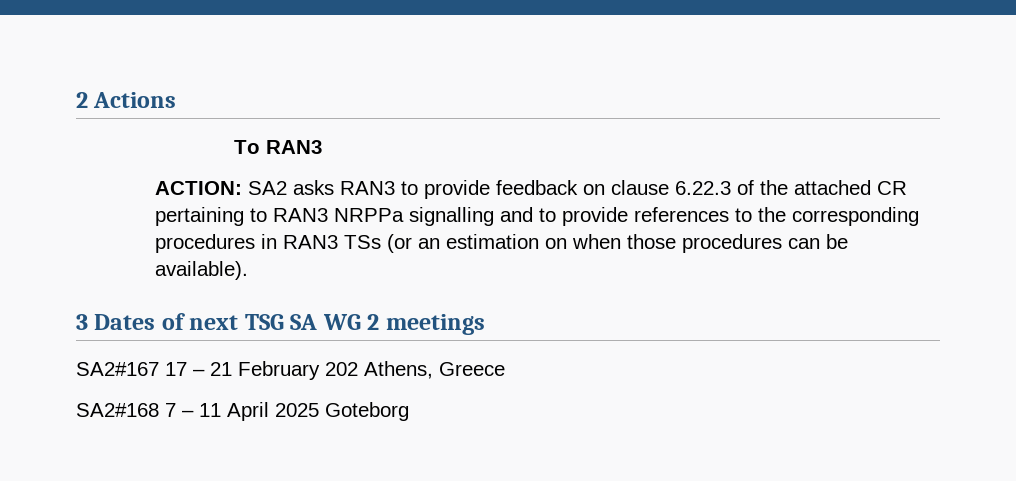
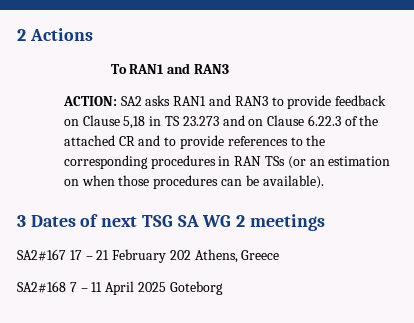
- To RAN3
+ To RAN1 and RAN3
- ACTION: SA2 asks RAN3 to provide feedback on clause 6.22.3 of the attached CR pertaining to RAN3 NRPPa signalling and to provide references to the corresponding procedures in RAN3 TSs (or an estimation on when those procedures can be available).
+ ACTION: SA2 asks RAN1 and RAN3 to provide feedback on Clause 5,18 in TS 23.273 and on Clause 6.22.3 of the attached CR and to provide references to the corresponding procedures in RAN TSs (or an estimation on when those procedures can be available).

